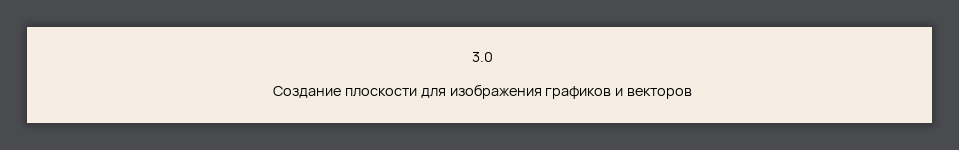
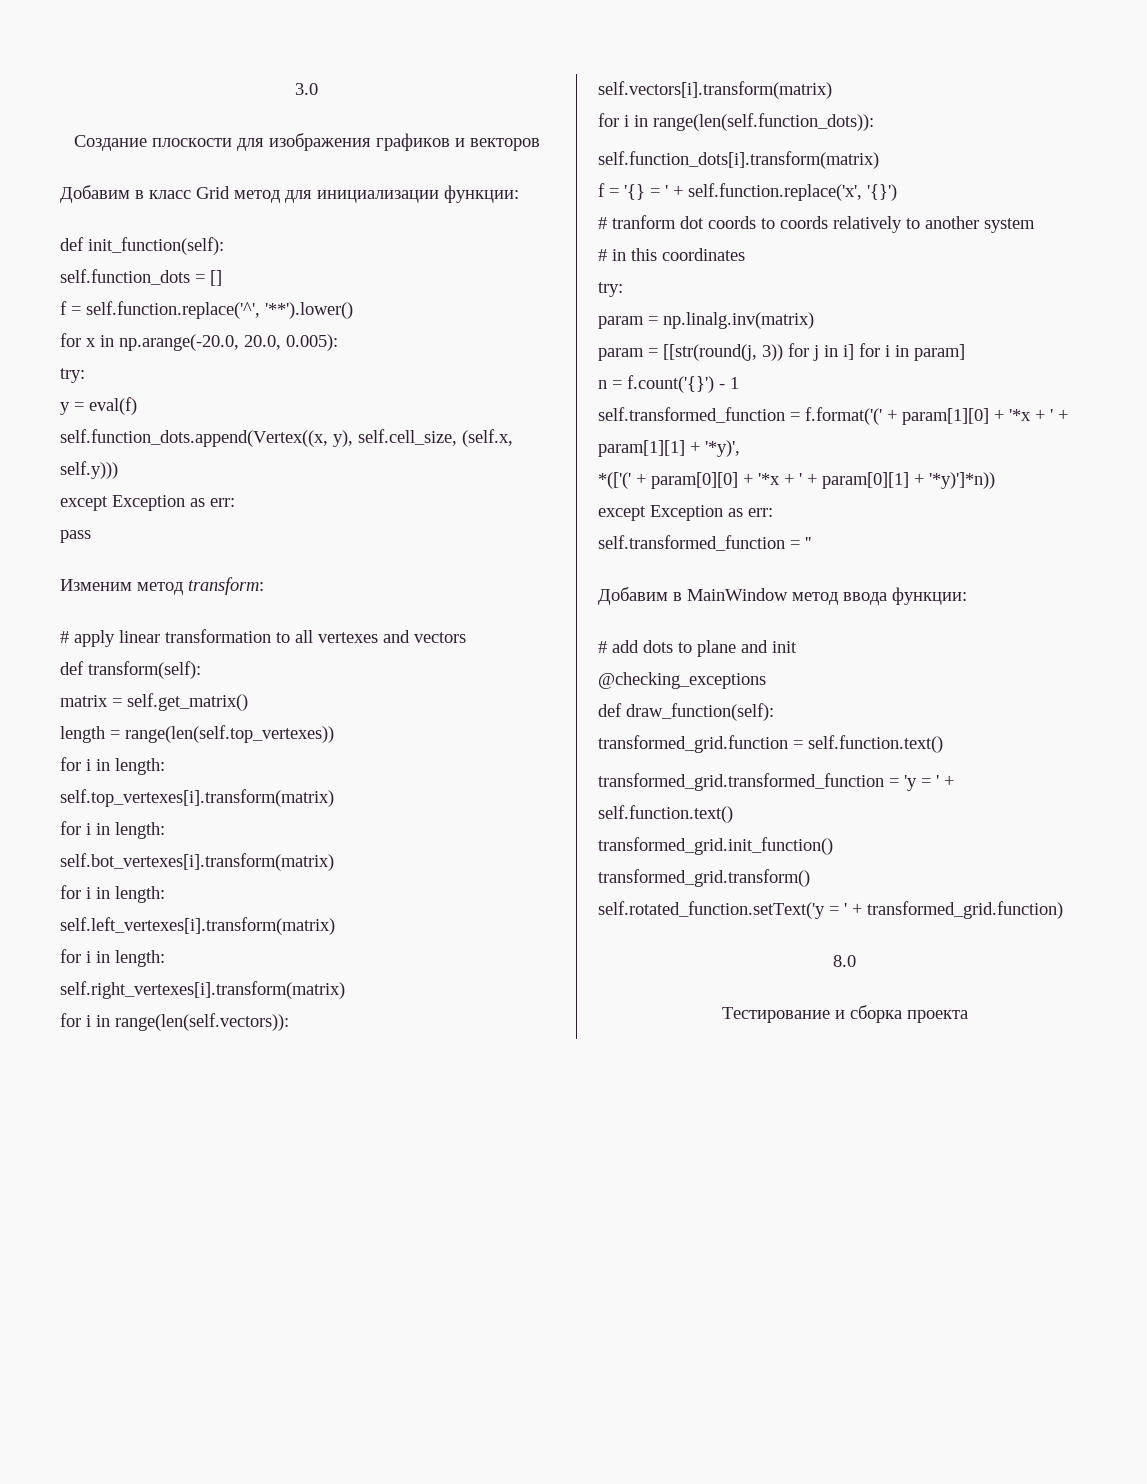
+ Добавим в класс Grid метод для инициализации функции:
+ def init_function(self):
+ self.function_dots = []
+ f = self.function.replace('^', '**').lower()
+ for x in np.arange(-20.0, 20.0, 0.005):
+ try:
+ y = eval(f)
+ self.function_dots.append(Vertex((x, y), self.cell_size, (self.x, self.y)))
+ except Exception as err:
+ pass
+ Изменим метод transform:
+ # apply linear transformation to all vertexes and vectors
+ def transform(self):
+ matrix = self.get_matrix()
+ length = range(len(self.top_vertexes))
+ for i in length:
+ self.top_vertexes[i].transform(matrix)
+ for i in length:
+ self.bot_vertexes[i].transform(matrix)
+ for i in length:
+ self.left_vertexes[i].transform(matrix)
+ for i in length:
+ self.right_vertexes[i].transform(matrix)
+ for i in range(len(self.vectors)):
+ self.vectors[i].transform(matrix)
+ for i in range(len(self.function_dots)):
+ self.function_dots[i].transform(matrix)
+ f = '{} = ' + self.function.replace('x', '{}')
+ # tranform dot coords to coords relatively to another system
+ # in this coordinates
+ try:
+ param = np.linalg.inv(matrix)
+ param = [[str(round(j, 3)) for j in i] for i in param]
+ n = f.count('{}') - 1
+ self.transformed_function = f.format('(' + param[1][0] + '*x + ' + param[1][1] + '*y)',
+ *(['(' + param[0][0] + '*x + ' + param[0][1] + '*y)']*n))
+ except Exception as err:
+ self.transformed_function = ''
+ Добавим в MainWindow метод ввода функции:
+ # add dots to plane and init
+ @checking_exceptions
+ def draw_function(self):
+ transformed_grid.function = self.function.text()
+ transformed_grid.transformed_function = 'y = ' + self.function.text()
+ transformed_grid.init_function()
+ transformed_grid.transform()
+ self.rotated_function.setText('y = ' + transformed_grid.function)
+ 8.0
+ Тестирование и сборка проекта

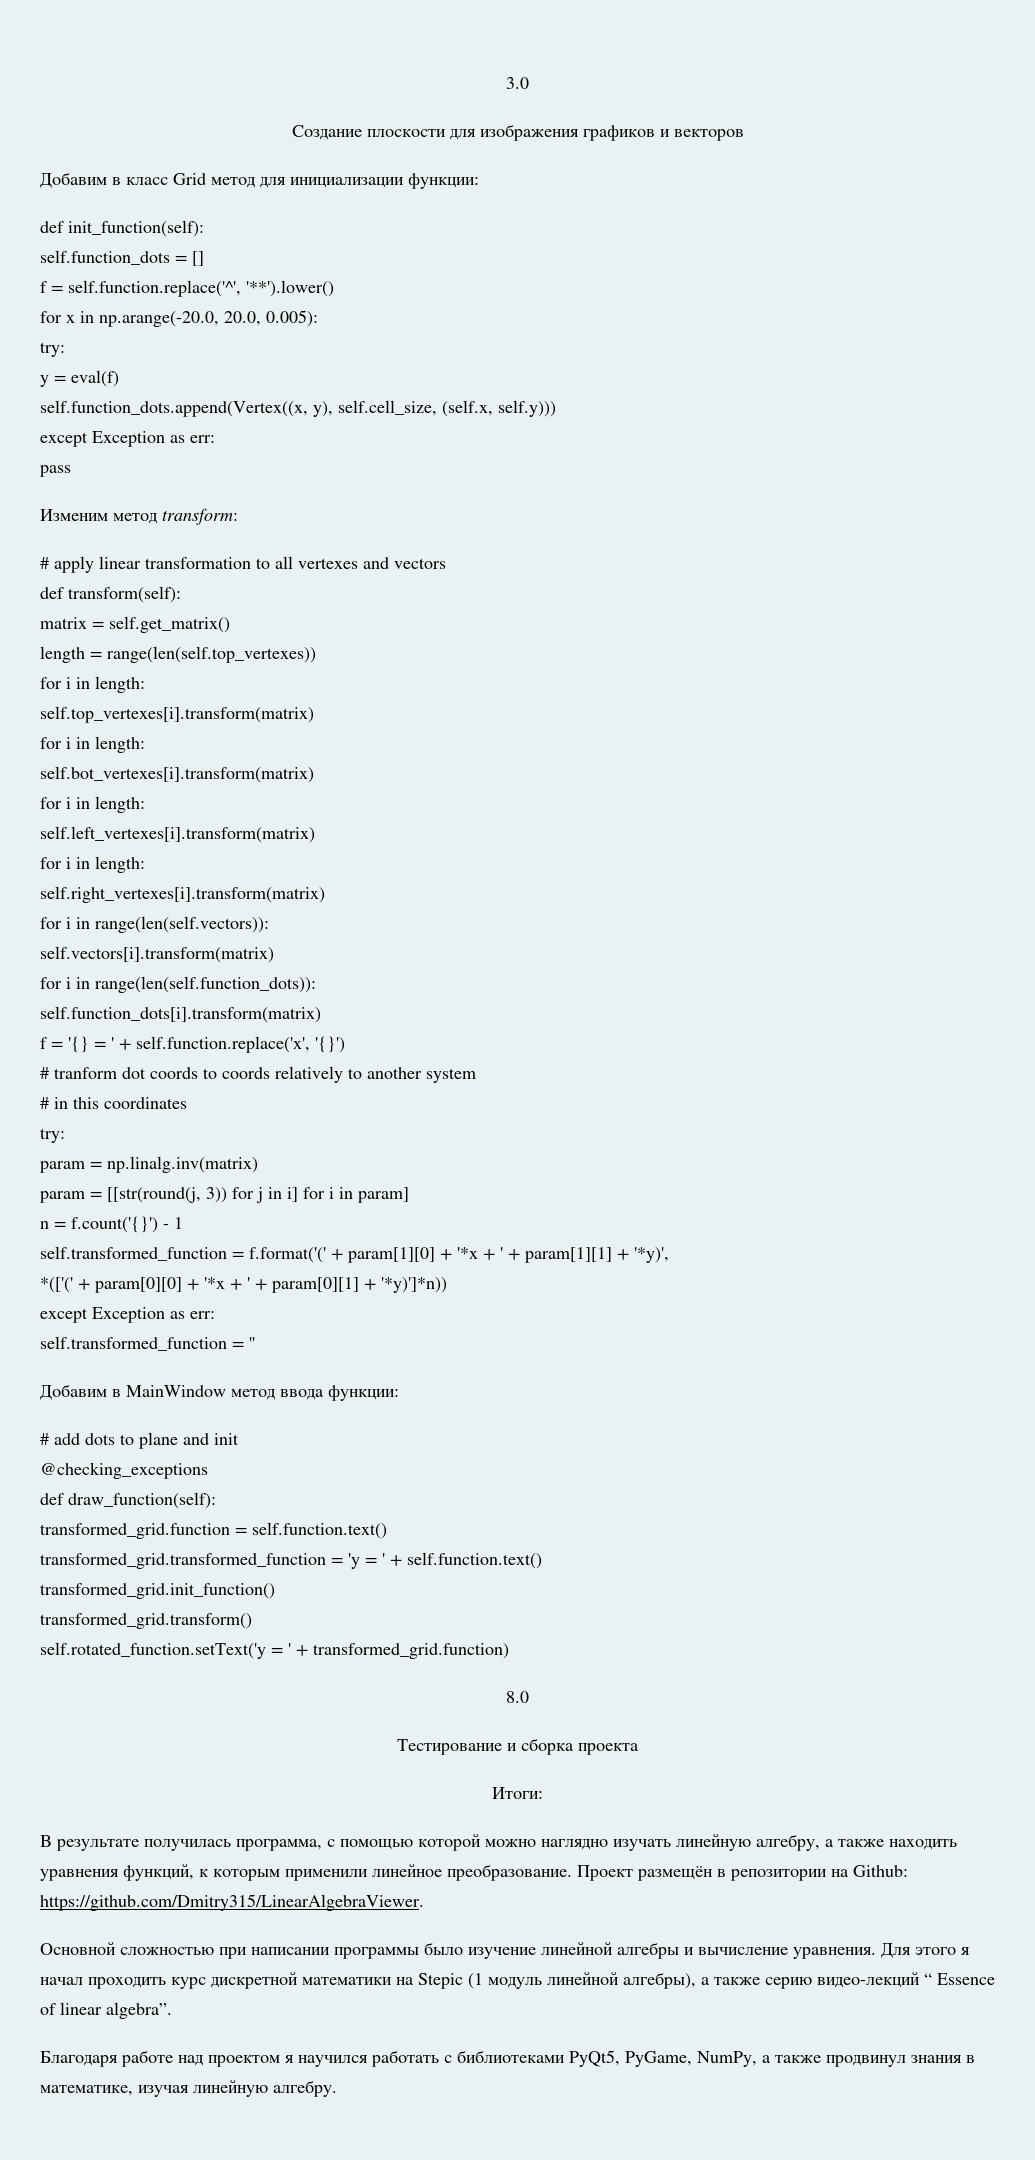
+ Итоги:
+ В результате получилась программа, с помощью которой можно наглядно изучать линейную алгебру, а также находить уравнения функций, к которым применили линейное преобразование. Проект размещён в репозитории на Github: https://github.com/Dmitry315/LinearAlgebraViewer.
+ Основной сложностью при написании программы было изучение линейной алгебры и вычисление уравнения. Для этого я начал проходить курс дискретной математики на Stepic (1 модуль линейной алгебры), а также серию видео-лекций “ Essence of linear algebra”.
+ Благодаря работе над проектом я научился работать с библиотеками PyQt5, PyGame, NumPy, а также продвинул знания в математике, изучая линейную алгебру.

